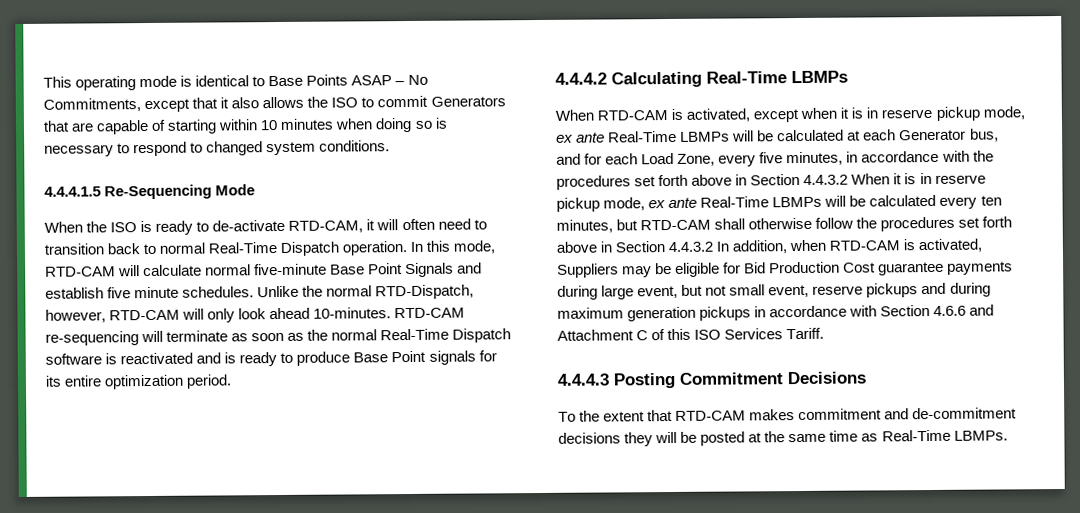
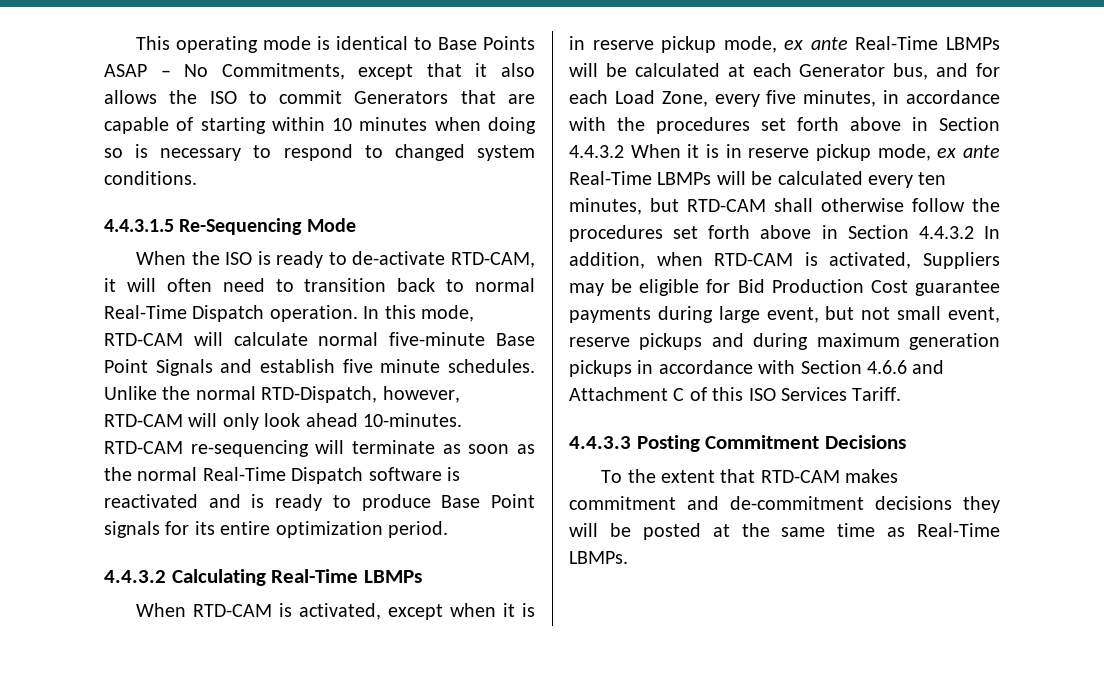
- 4.4.4.1.5 Re-Sequencing Mode
+ 4.4.3.1.5 Re-Sequencing Mode
- 4.4.4.2 Calculating Real-Time LBMPs
+ 4.4.3.2 Calculating Real-Time LBMPs
- 4.4.4.3 Posting Commitment Decisions
+ 4.4.3.3 Posting Commitment Decisions

